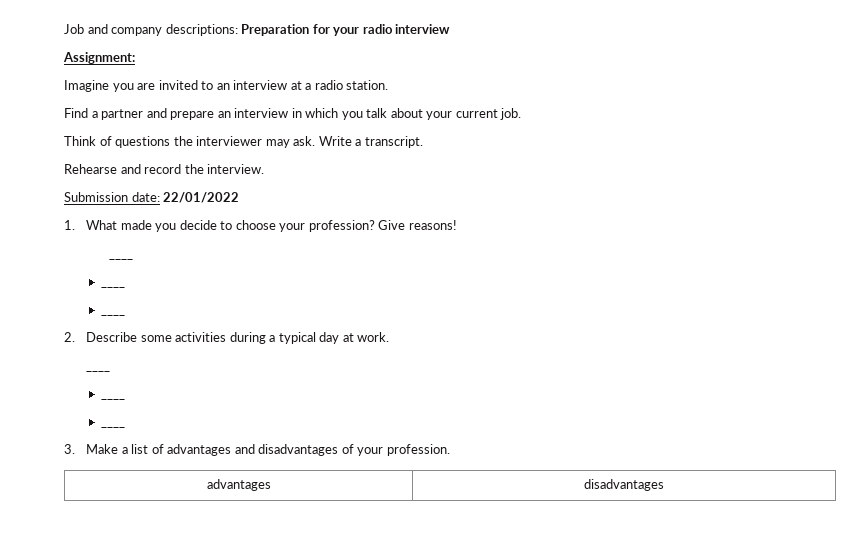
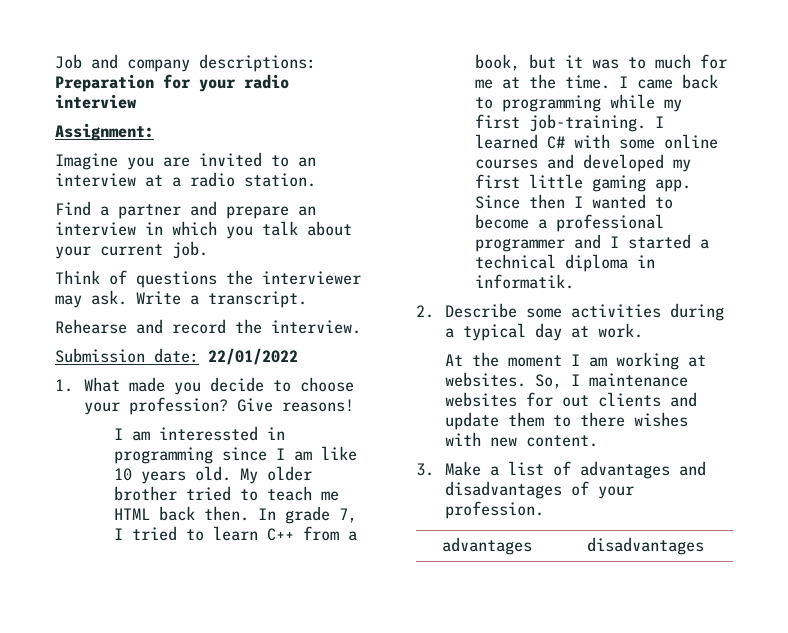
  Give reasons!
- ____
- ____
- ____
+ I am interessted in programming since I am like 10 years old. My older brother tried to teach me HTML back then. In grade 7, I tried to learn C++ from a book, but it was to much for me at the time. I came back to programming while my first job-training. I learned C# with some online courses and developed my first little gaming app. Since then I wanted to become a professional programmer and I started a technical diploma in informatik.
  2. Describe some activities during a typical day at work.
- ____
- ____
- ____
+ At the moment I am working at websites. So, I maintenance websites for out clients and update them to there wishes with new content.

